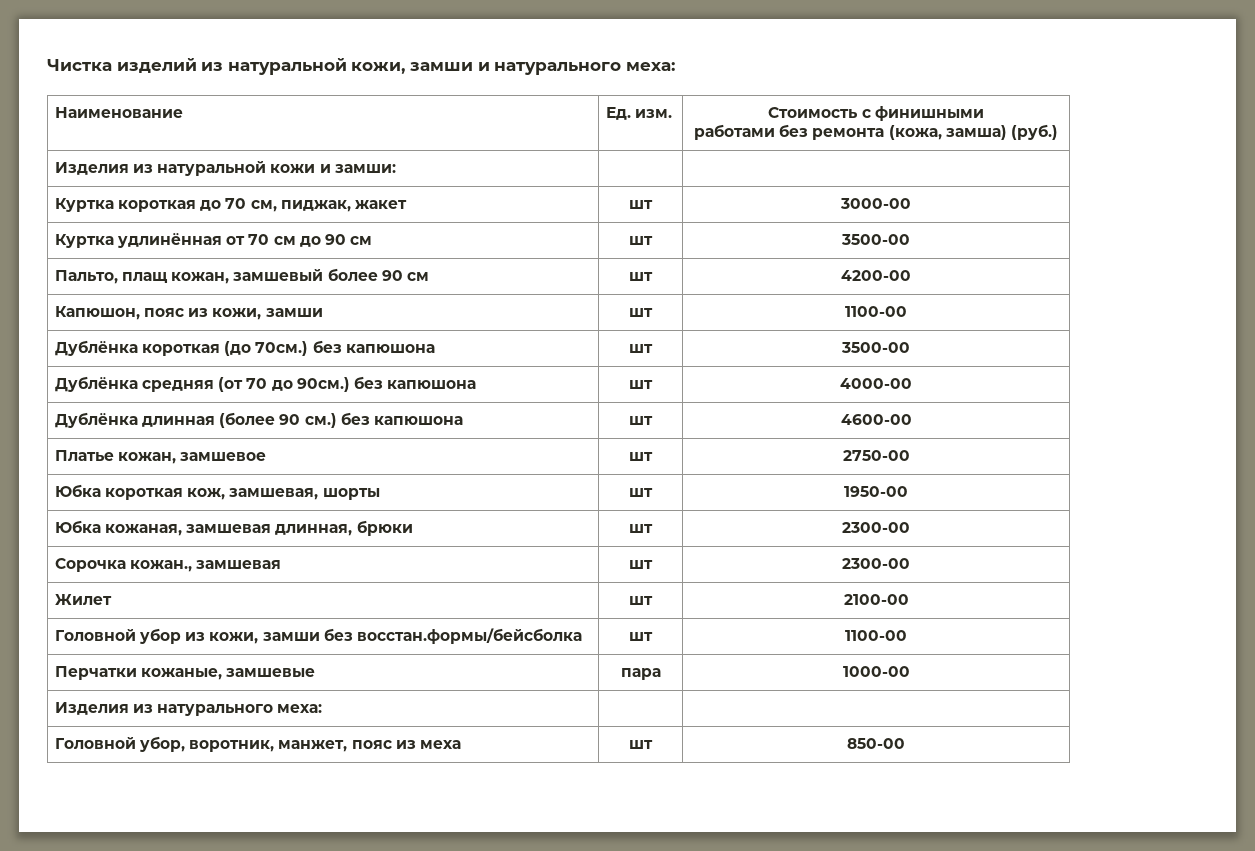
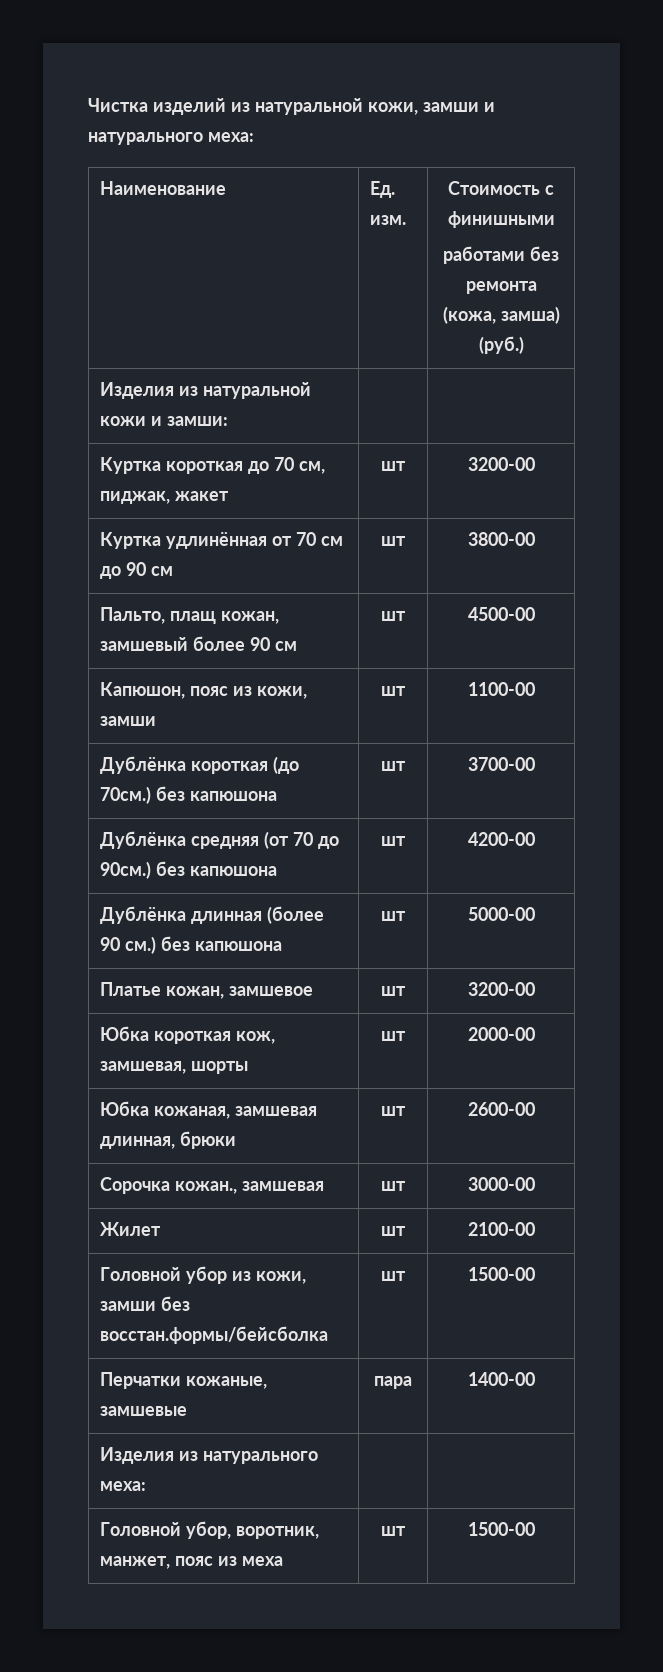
- Куртка короткая до 70 см, пиджак, жакет | шт | 3000-00
+ Куртка короткая до 70 см, пиджак, жакет | шт | 3200-00
- Куртка удлинённая от 70 см до 90 см | шт | 3500-00
+ Куртка удлинённая от 70 см до 90 см | шт | 3800-00
- Пальто, плащ кожан, замшевый более 90 см | шт | 4200-00
+ Пальто, плащ кожан, замшевый более 90 см | шт | 4500-00
- Дублёнка короткая (до 70см.) без капюшона | шт | 3500-00
+ Дублёнка короткая (до 70см.) без капюшона | шт | 3700-00
- Дублёнка средняя (от 70 до 90см.) без капюшона | шт | 4000-00
+ Дублёнка средняя (от 70 до 90см.) без капюшона | шт | 4200-00
- Дублёнка длинная (более 90 см.) без капюшона | шт | 4600-00
+ Дублёнка длинная (более 90 см.) без капюшона | шт | 5000-00
- Платье кожан, замшевое | шт | 2750-00
+ Платье кожан, замшевое | шт | 3200-00
- Юбка короткая кож, замшевая, шорты | шт | 1950-00
+ Юбка короткая кож, замшевая, шорты | шт | 2000-00
- Юбка кожаная, замшевая длинная, брюки | шт | 2300-00
+ Юбка кожаная, замшевая длинная, брюки | шт | 2600-00
- Сорочка кожан., замшевая | шт | 2300-00
+ Сорочка кожан., замшевая | шт | 3000-00
- Головной убор из кожи, замши без восстан.формы/бейсболка | шт | 1100-00
+ Головной убор из кожи, замши без восстан.формы/бейсболка | шт | 1500-00
- Перчатки кожаные, замшевые | пара | 1000-00
+ Перчатки кожаные, замшевые | пара | 1400-00
- Головной убор, воротник, манжет, пояс из меха | шт | 850-00
+ Головной убор, воротник, манжет, пояс из меха | шт | 1500-00

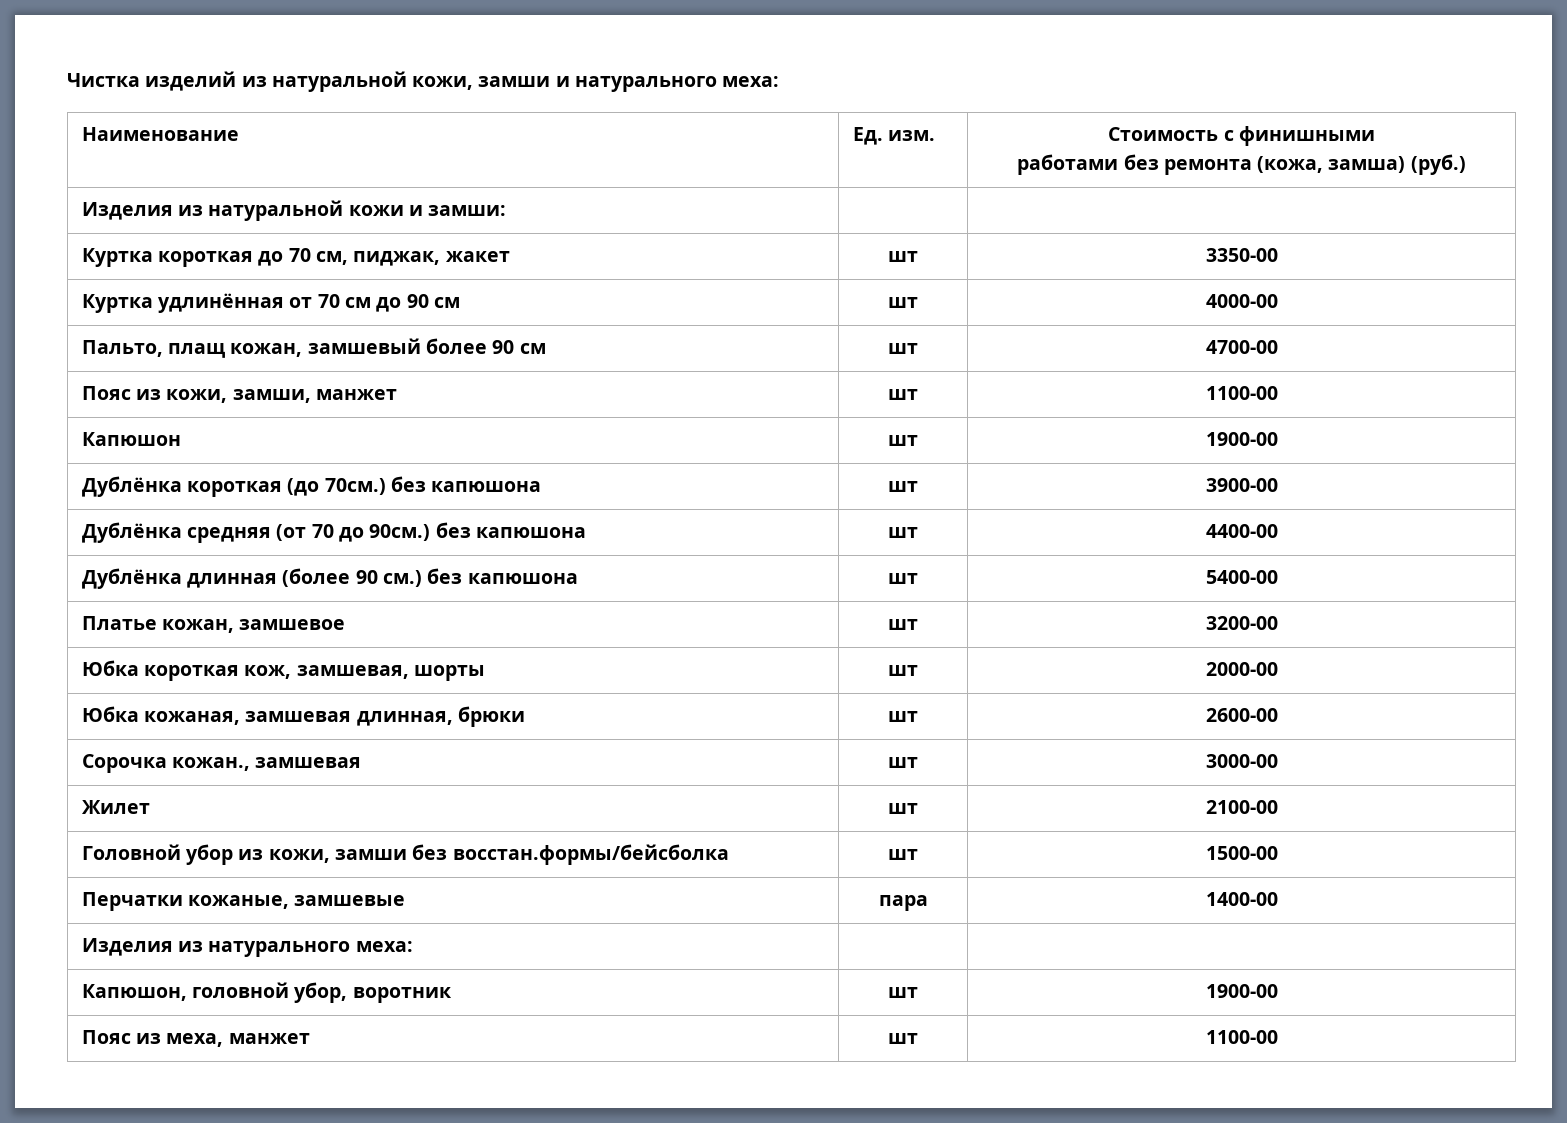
- Куртка короткая до 70 см, пиджак, жакет | шт | 3200-00
+ Куртка короткая до 70 см, пиджак, жакет | шт | 3350-00
- Куртка удлинённая от 70 см до 90 см | шт | 3800-00
+ Куртка удлинённая от 70 см до 90 см | шт | 4000-00
- Пальто, плащ кожан, замшевый более 90 см | шт | 4500-00
- Капюшон, пояс из кожи, замши | шт | 1100-00
+ Пальто, плащ кожан, замшевый более 90 см | шт | 4700-00
+ Пояс из кожи, замши, манжет | шт | 1100-00
+ Капюшон | шт | 1900-00
- Дублёнка короткая (до 70см.) без капюшона | шт | 3700-00
+ Дублёнка короткая (до 70см.) без капюшона | шт | 3900-00
- Дублёнка средняя (от 70 до 90см.) без капюшона | шт | 4200-00
+ Дублёнка средняя (от 70 до 90см.) без капюшона | шт | 4400-00
- Дублёнка длинная (более 90 см.) без капюшона | шт | 5000-00
+ Дублёнка длинная (более 90 см.) без капюшона | шт | 5400-00
- Головной убор, воротник, манжет, пояс из меха | шт | 1500-00
+ Капюшон, головной убор, воротник | шт | 1900-00
+ Пояс из меха, манжет | шт | 1100-00

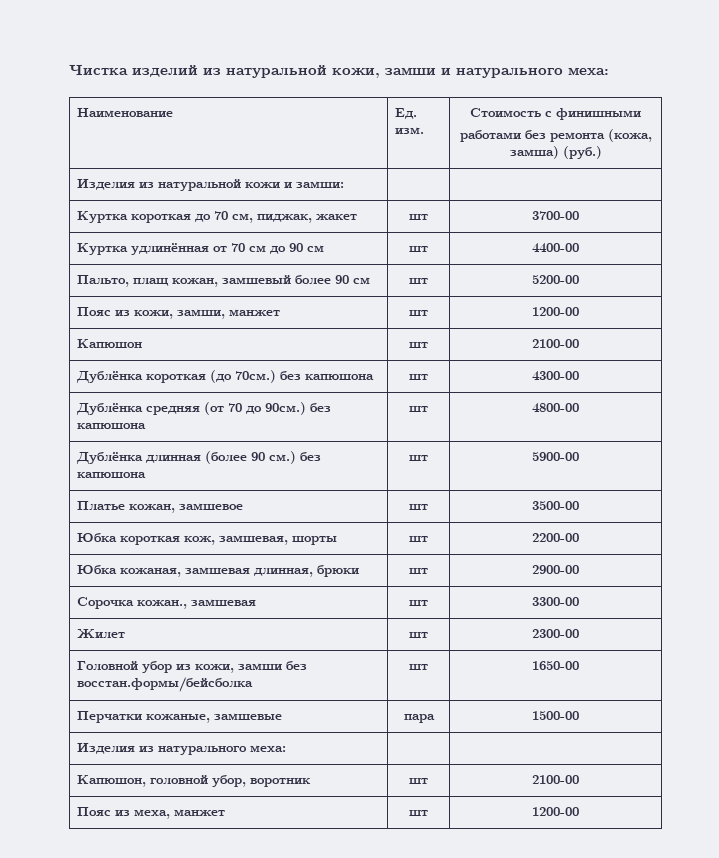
- Куртка короткая до 70 см, пиджак, жакет | шт | 3350-00
+ Куртка короткая до 70 см, пиджак, жакет | шт | 3700-00
- Куртка удлинённая от 70 см до 90 см | шт | 4000-00
+ Куртка удлинённая от 70 см до 90 см | шт | 4400-00
- Пальто, плащ кожан, замшевый более 90 см | шт | 4700-00
+ Пальто, плащ кожан, замшевый более 90 см | шт | 5200-00
- Пояс из кожи, замши, манжет | шт | 1100-00
+ Пояс из кожи, замши, манжет | шт | 1200-00
- Капюшон | шт | 1900-00
+ Капюшон | шт | 2100-00
- Дублёнка короткая (до 70см.) без капюшона | шт | 3900-00
+ Дублёнка короткая (до 70см.) без капюшона | шт | 4300-00
- Дублёнка средняя (от 70 до 90см.) без капюшона | шт | 4400-00
+ Дублёнка средняя (от 70 до 90см.) без капюшона | шт | 4800-00
- Дублёнка длинная (более 90 см.) без капюшона | шт | 5400-00
+ Дублёнка длинная (более 90 см.) без капюшона | шт | 5900-00
- Платье кожан, замшевое | шт | 3200-00
+ Платье кожан, замшевое | шт | 3500-00
- Юбка короткая кож, замшевая, шорты | шт | 2000-00
+ Юбка короткая кож, замшевая, шорты | шт | 2200-00
- Юбка кожаная, замшевая длинная, брюки | шт | 2600-00
+ Юбка кожаная, замшевая длинная, брюки | шт | 2900-00
- Сорочка кожан., замшевая | шт | 3000-00
+ Сорочка кожан., замшевая | шт | 3300-00
- Жилет | шт | 2100-00
+ Жилет | шт | 2300-00
- Головной убор из кожи, замши без восстан.формы/бейсболка | шт | 1500-00
+ Головной убор из кожи, замши без восстан.формы/бейсболка | шт | 1650-00
- Перчатки кожаные, замшевые | пара | 1400-00
+ Перчатки кожаные, замшевые | пара | 1500-00
- Капюшон, головной убор, воротник | шт | 1900-00
+ Капюшон, головной убор, воротник | шт | 2100-00
- Пояс из меха, манжет | шт | 1100-00
+ Пояс из меха, манжет | шт | 1200-00

